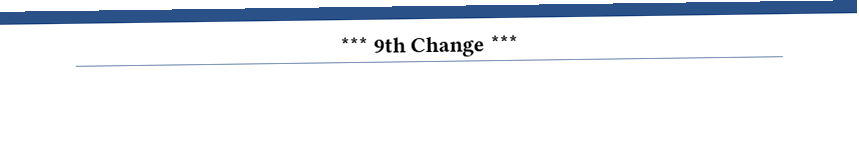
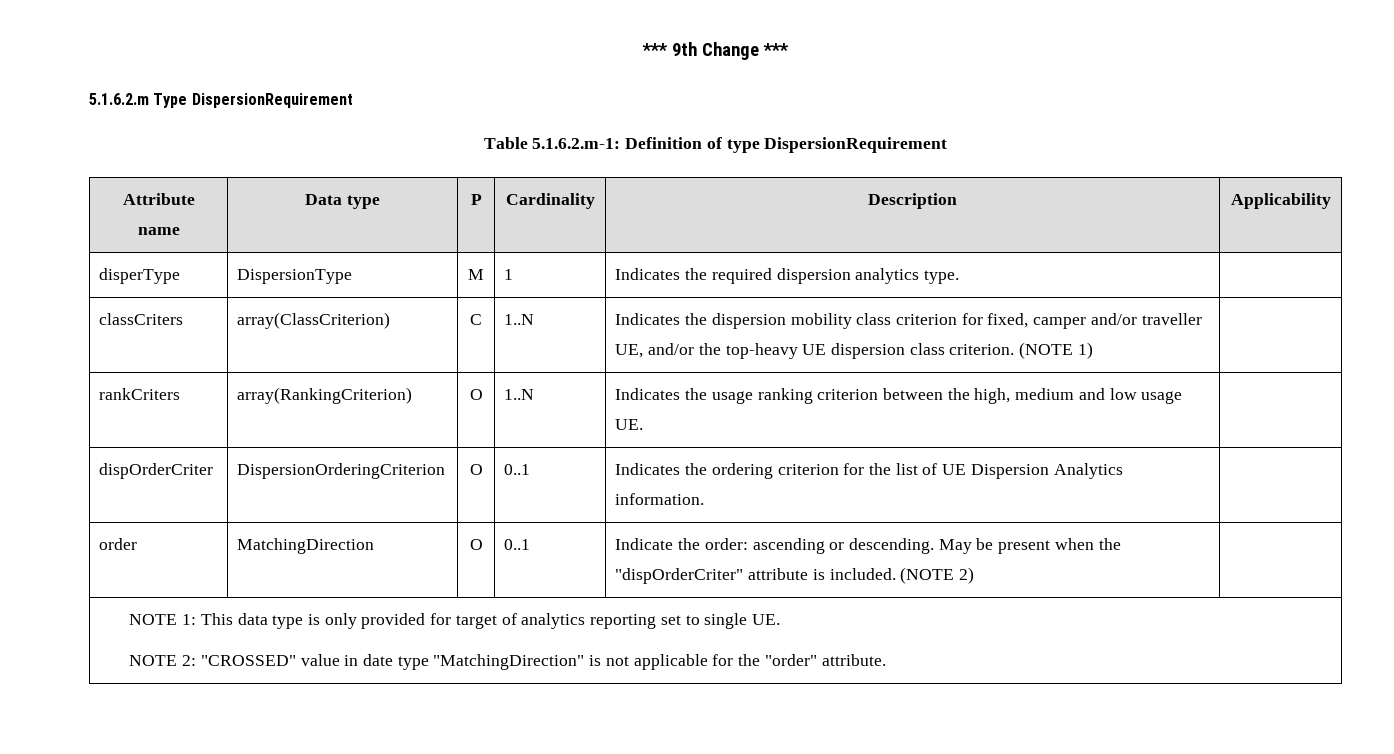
+ 5.1.6.2.m Type DispersionRequirement
+ Table 5.1.6.2.m-1: Definition of type DispersionRequirement
+ Attribute name | Data type | P | Cardinality | Description | Applicability
+ disperType | DispersionType | M | 1 | Indicates the required dispersion analytics type. |
+ classCriters | array(ClassCriterion) | C | 1..N | Indicates the dispersion mobility class criterion for fixed, camper and/or traveller UE, and/or the top-heavy UE dispersion class criterion. (NOTE 1) |
+ rankCriters | array(RankingCriterion) | O | 1..N | Indicates the usage ranking criterion between the high, medium and low usage UE. |
+ dispOrderCriter | DispersionOrderingCriterion | O | 0..1 | Indicates the ordering criterion for the list of UE Dispersion Analytics information. |
+ order | MatchingDirection | O | 0..1 | Indicate the order: ascending or descending. May be present when the "dispOrderCriter" attribute is included. (NOTE 2) |
+ NOTE 1: This data type is only provided for target of analytics reporting set to single UE.
+ NOTE 2: "CROSSED" value in date type "MatchingDirection" is not applicable for the "order" attribute.

